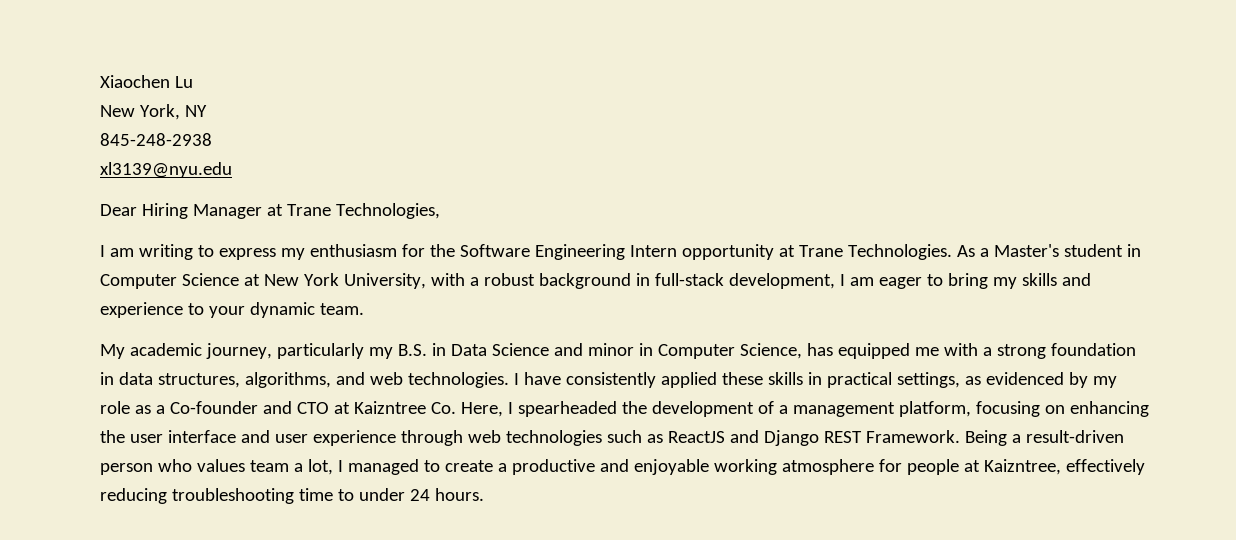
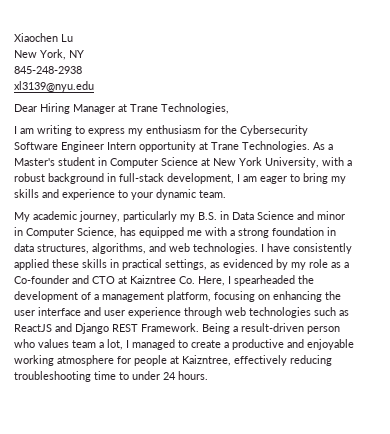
- I am writing to express my enthusiasm for the Software Engineering Intern opportunity at Trane Technologies.
+ I am writing to express my enthusiasm for the Cybersecurity Software Engineer Intern opportunity at Trane Technologies.

